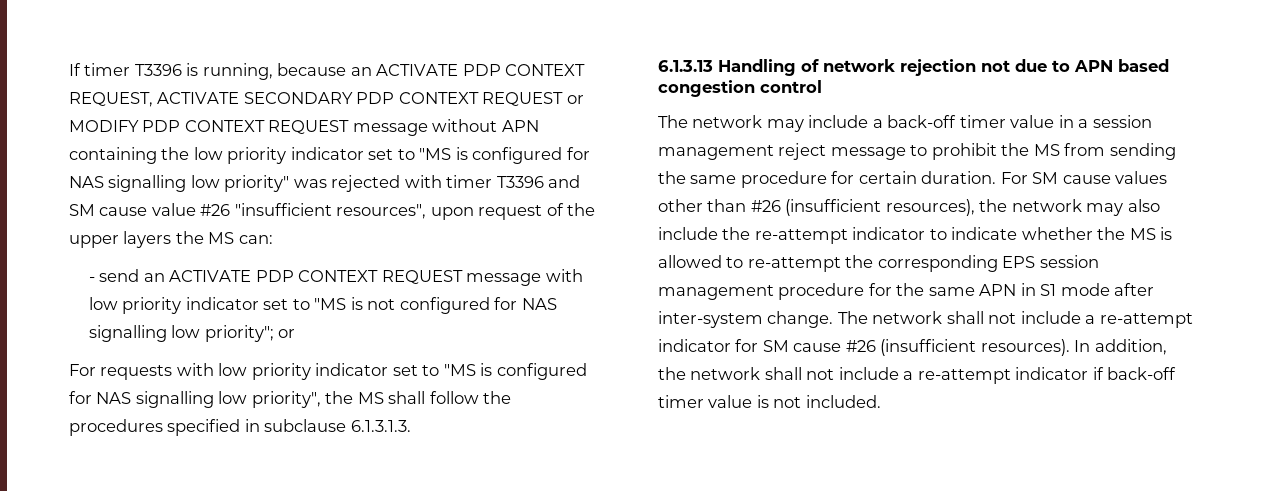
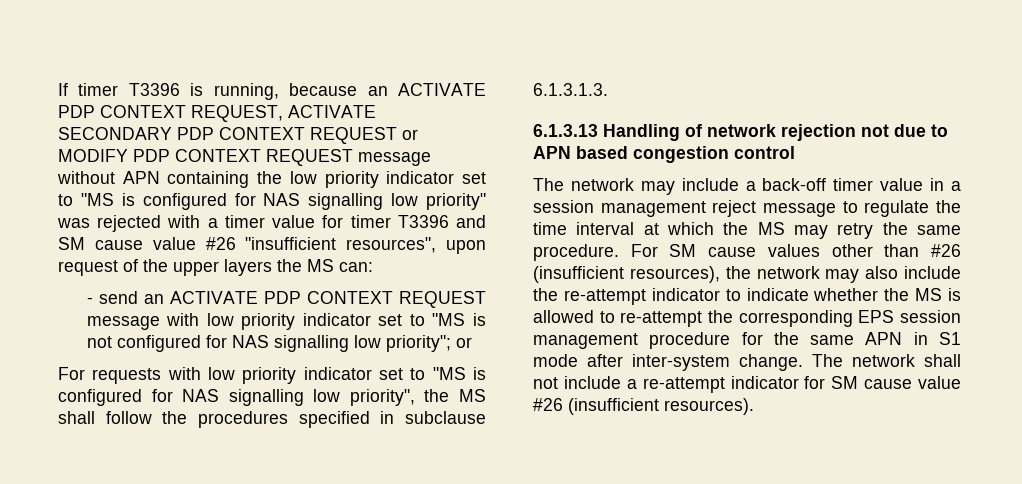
- If timer T3396 is running, because an ACTIVATE PDP CONTEXT REQUEST, ACTIVATE SECONDARY PDP CONTEXT REQUEST or MODIFY PDP CONTEXT REQUEST message without APN containing the low priority indicator set to "MS is configured for NAS signalling low priority" was rejected with timer T3396 and SM cause value #26 "insufficient resources", upon request of the upper layers the MS can:
+ If timer T3396 is running, because an ACTIVATE PDP CONTEXT REQUEST, ACTIVATE SECONDARY PDP CONTEXT REQUEST or MODIFY PDP CONTEXT REQUEST message without APN containing the low priority indicator set to "MS is configured for NAS signalling low priority" was rejected with a timer value for timer T3396 and SM cause value #26 "insufficient resources", upon request of the upper layers the MS can:
- The network may include a back-off timer value in a session management reject message to prohibit the MS from sending the same procedure for certain duration.
+ The network may include a back-off timer value in a session management reject message to regulate the time interval at which the MS may retry the same procedure.
- The network shall not include a re-attempt indicator for SM cause #26 (insufficient resources). In addition, the network shall not include a re-attempt indicator if back-off timer value is not included.
+ The network shall not include a re-attempt indicator for SM cause value #26 (insufficient resources).

